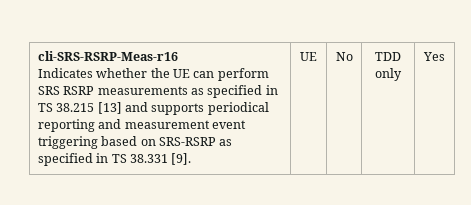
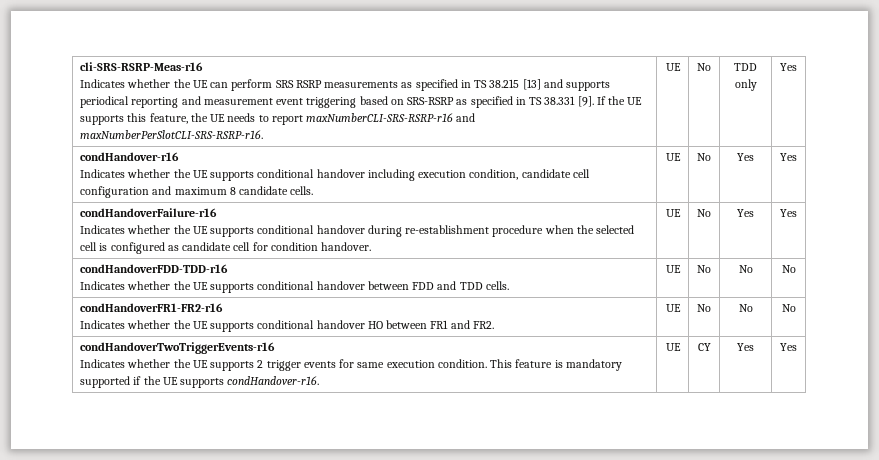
+ If the UE supports this feature, the UE needs to report maxNumberCLI-SRS-RSRP-r16 and maxNumberPerSlotCLI-SRS-RSRP-r16.
+ condHandover-r16
+ Indicates whether the UE supports conditional handover including execution condition, candidate cell configuration and maximum 8 candidate cells. | UE | No | Yes | Yes
+ condHandoverFailure-r16
+ Indicates whether the UE supports conditional handover during re-establishment procedure when the selected cell is configured as candidate cell for condition handover. | UE | No | Yes | Yes
+ condHandoverFDD-TDD-r16
+ Indicates whether the UE supports conditional handover between FDD and TDD cells. | UE | No | No | No
+ condHandoverFR1-FR2-r16
+ Indicates whether the UE supports conditional handover HO between FR1 and FR2. | UE | No | No | No
+ condHandoverTwoTriggerEvents-r16
+ Indicates whether the UE supports 2 trigger events for same execution condition. This feature is mandatory supported if the UE supports condHandover-r16. | UE | CY | Yes | Yes

